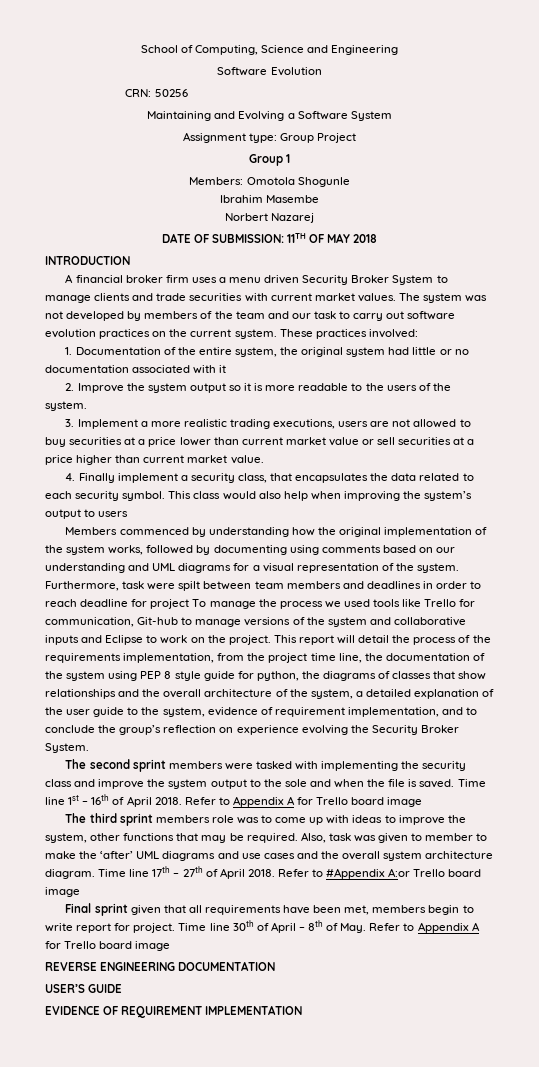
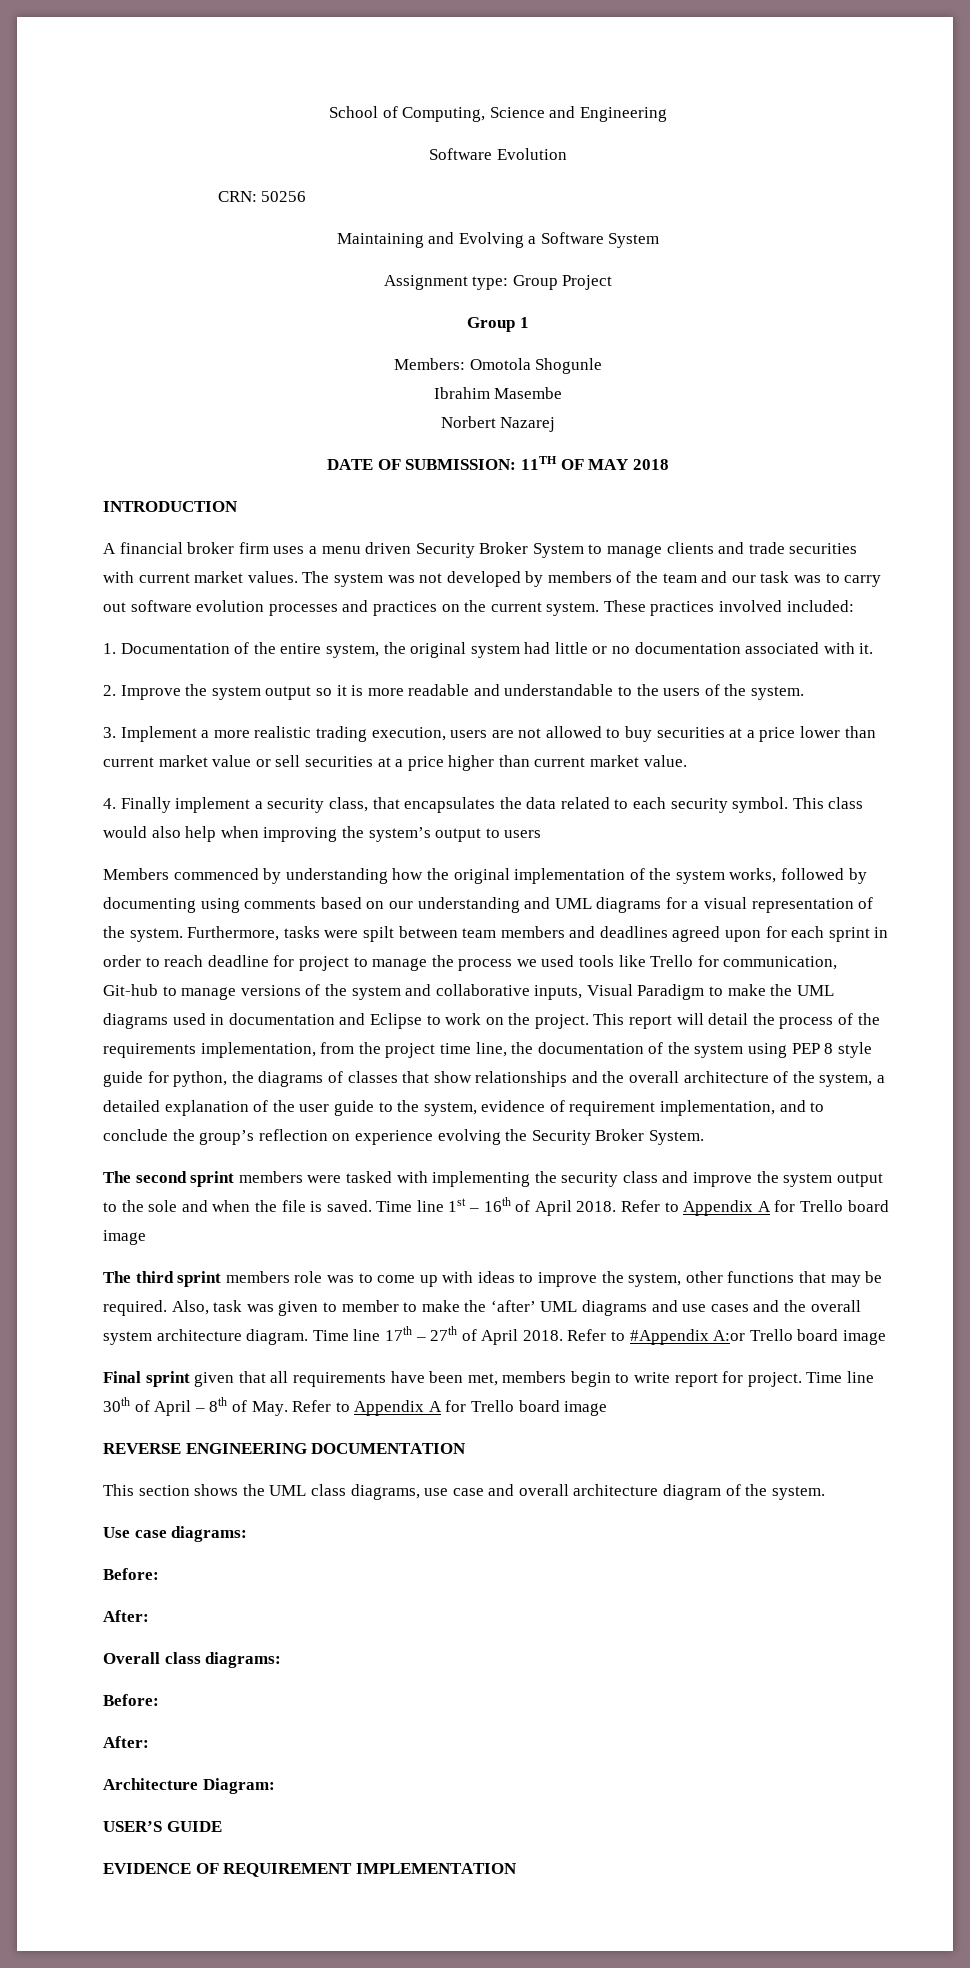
- The system was not developed by members of the team and our task to carry out software evolution practices on the current system.
+ The system was not developed by members of the team and our task was to carry out software evolution processes and practices on the current system.
- These practices involved:
+ These practices involved included:
- 1. Documentation of the entire system, the original system had little or no documentation associated with it
+ 1. Documentation of the entire system, the original system had little or no documentation associated with it.
- 2. Improve the system output so it is more readable to the users of the system.
+ 2. Improve the system output so it is more readable and understandable to the users of the system.
- 3. Implement a more realistic trading executions, users are not allowed to buy securities at a price lower than current market value or sell securities at a price higher than current market value.
+ 3. Implement a more realistic trading execution, users are not allowed to buy securities at a price lower than current market value or sell securities at a price higher than current market value.
- Furthermore, task were spilt between team members and deadlines in order to reach deadline for project To manage the process we used tools like Trello for communication, Git-hub to manage versions of the system and collaborative inputs and Eclipse to work on the project.
+ Furthermore, tasks were spilt between team members and deadlines agreed upon for each sprint in order to reach deadline for project to manage the process we used tools like Trello for communication, Git-hub to manage versions of the system and collaborative inputs, Visual Paradigm to make the UML diagrams used in documentation and Eclipse to work on the project.
+ This section shows the UML class diagrams, use case and overall architecture diagram of the system.
+ Use case diagrams:
+ Before:
+ After:
+ Overall class diagrams:
+ Before:
+ After:
+ Architecture Diagram:

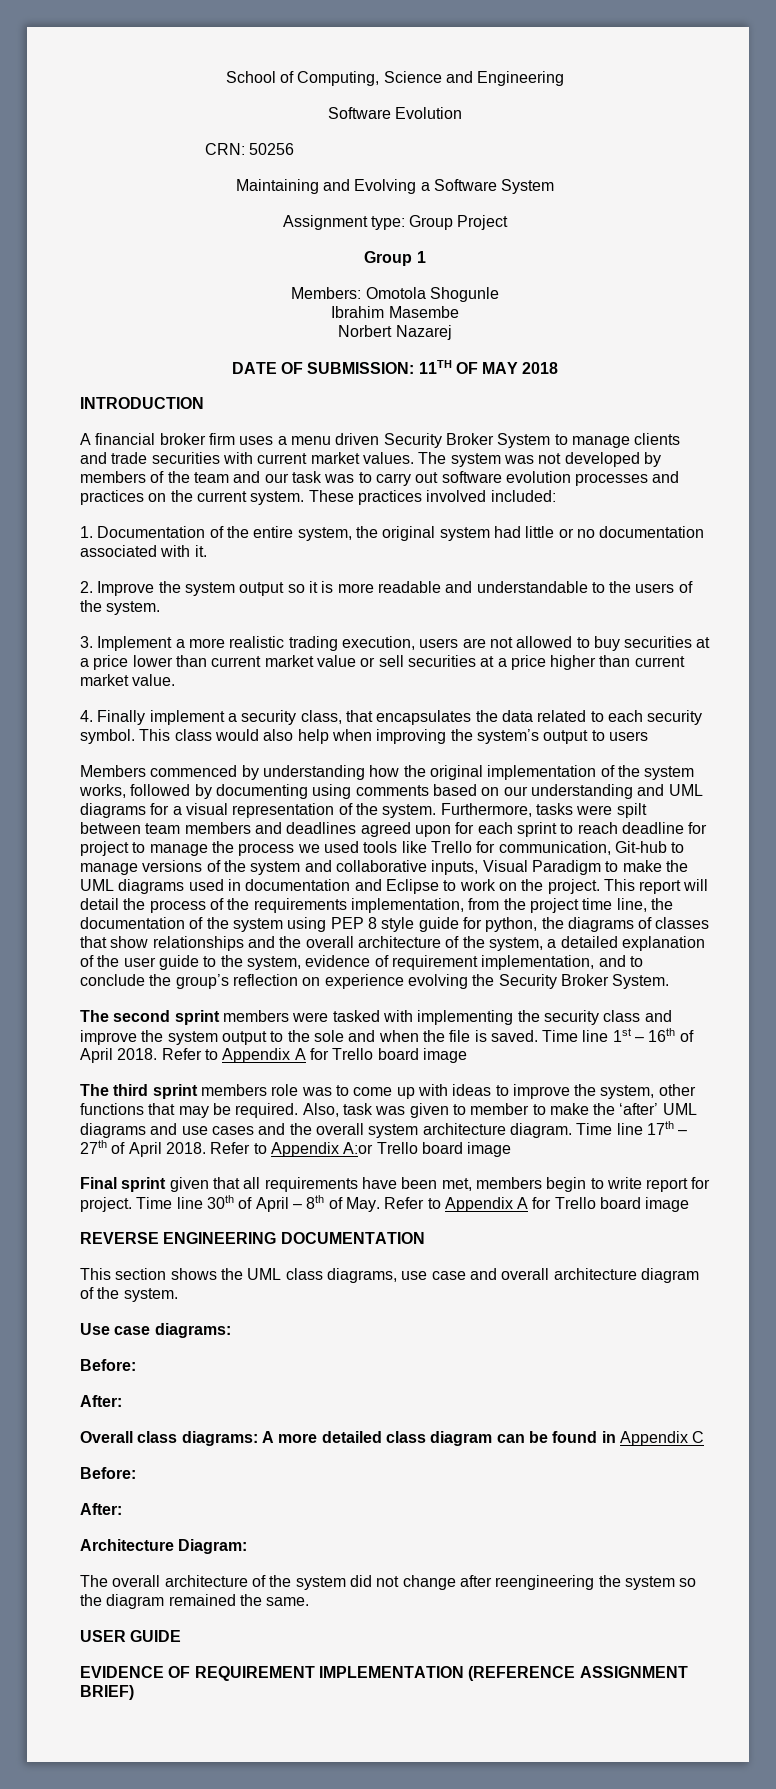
- Furthermore, tasks were spilt between team members and deadlines agreed upon for each sprint in order to reach deadline for project to manage the process we used tools like Trello for communication, Git-hub to manage versions of the system and collaborative inputs, Visual Paradigm to make the UML diagrams used in documentation and Eclipse to work on the project.
+ Furthermore, tasks were spilt between team members and deadlines agreed upon for each sprint to reach deadline for project to manage the process we used tools like Trello for communication, Git-hub to manage versions of the system and collaborative inputs, Visual Paradigm to make the UML diagrams used in documentation and Eclipse to work on the project.
- Refer to #Appendix A:or Trello board image
+ Refer to Appendix A:or Trello board image
- Overall class diagrams:
+ Overall class diagrams: A more detailed class diagram can be found in Appendix C
  Before:
  After:
  Architecture Diagram:
- USER’S GUIDE
+ The overall architecture of the system did not change after reengineering the system so the diagram remained the same.
+ USER GUIDE
- EVIDENCE OF REQUIREMENT IMPLEMENTATION
+ EVIDENCE OF REQUIREMENT IMPLEMENTATION (REFERENCE ASSIGNMENT BRIEF)

